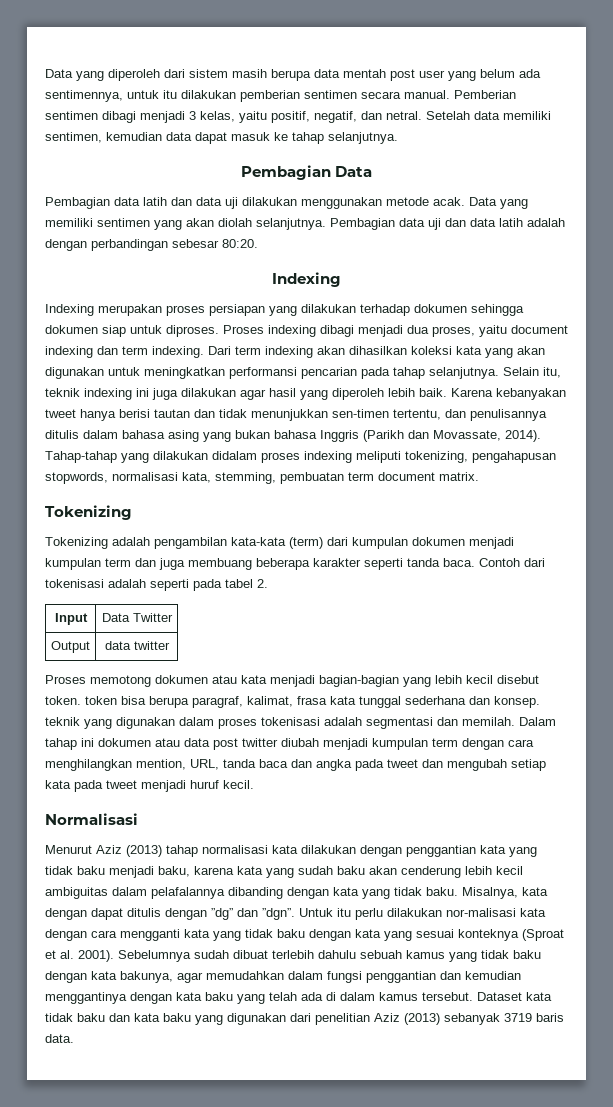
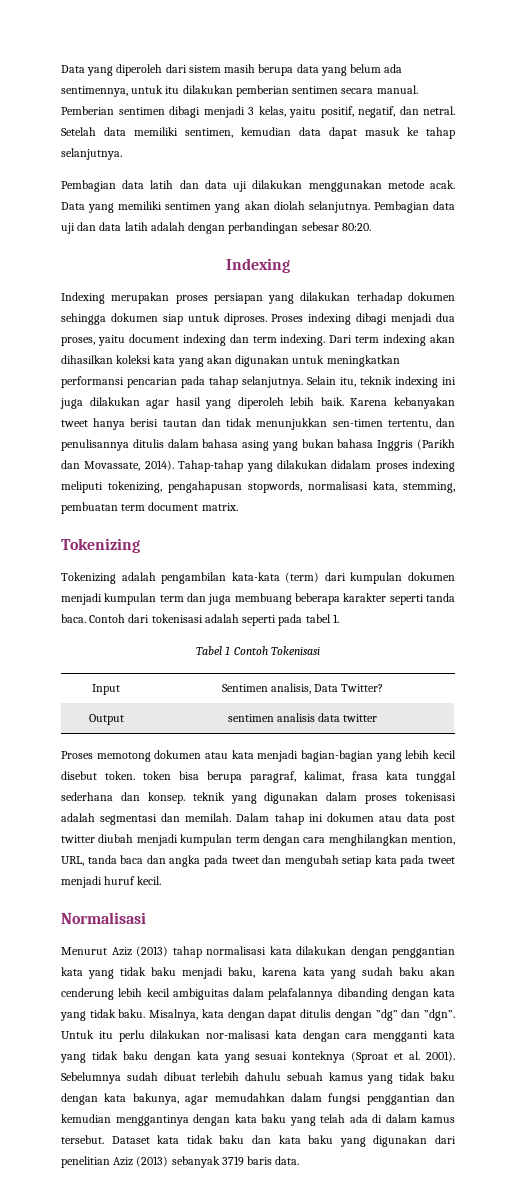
- Data yang diperoleh dari sistem masih berupa data mentah post user yang belum ada sentimennya, untuk itu dilakukan pemberian sentimen secara manual.
+ Data yang diperoleh dari sistem masih berupa data yang belum ada sentimennya, untuk itu dilakukan pemberian sentimen secara manual.
- Pembagian Data
- Contoh dari tokenisasi adalah seperti pada tabel 2.
- Input | Data Twitter
+ Contoh dari tokenisasi adalah seperti pada tabel 1.
+ Tabel 1 Contoh Tokenisasi
+ Input | Sentimen analisis, Data Twitter?
- Output | data twitter
+ Output | sentimen analisis data twitter

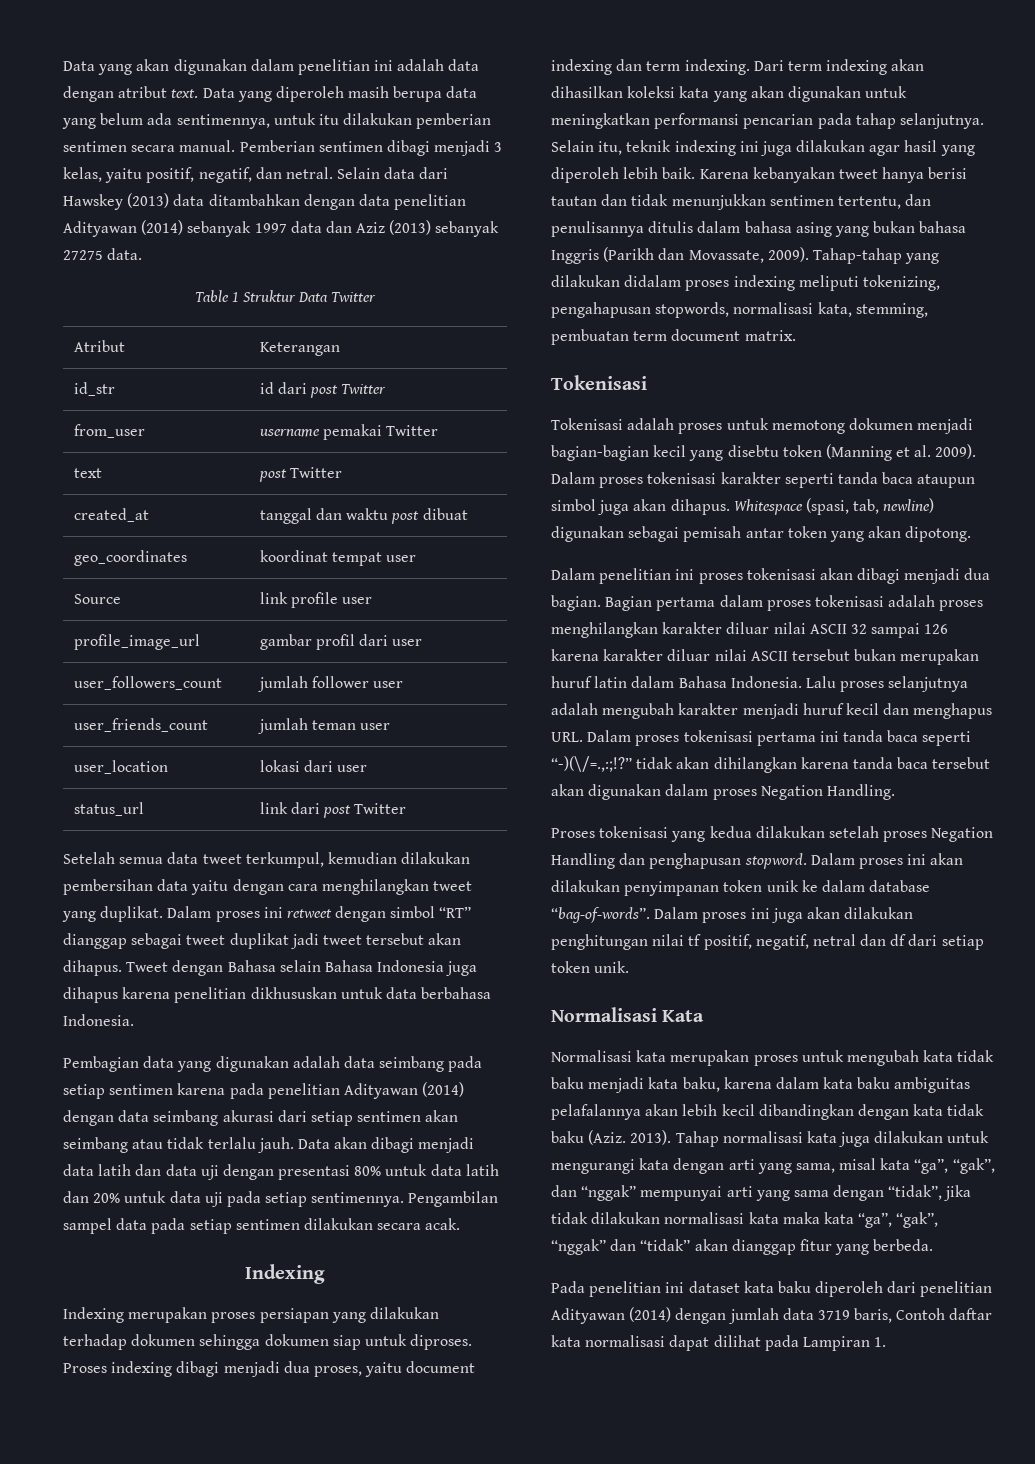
- Data yang diperoleh dari sistem masih berupa data yang belum ada sentimennya, untuk itu dilakukan pemberian sentimen secara manual.
+ Data yang akan digunakan dalam penelitian ini adalah data dengan atribut text. Data yang diperoleh masih berupa data yang belum ada sentimennya, untuk itu dilakukan pemberian sentimen secara manual.
- Setelah data memiliki sentimen, kemudian data dapat masuk ke tahap selanjutnya.
- Pembagian data latih dan data uji dilakukan menggunakan metode acak. Data yang memiliki sentimen yang akan diolah selanjutnya. Pembagian data uji dan data latih adalah dengan perbandingan sebesar 80:20.
+ Selain data dari Hawskey (2013) data ditambahkan dengan data penelitian Adityawan (2014) sebanyak 1997 data dan Aziz (2013) sebanyak 27275 data.
+ Table 1 Struktur Data Twitter
+ Atribut | Keterangan
+ id_str | id dari post Twitter
+ from_user | username pemakai Twitter
+ text | post Twitter
+ created_at | tanggal dan waktu post dibuat
+ geo_coordinates | koordinat tempat user
+ Source | link profile user
+ profile_image_url | gambar profil dari user
+ user_followers_count | jumlah follower user
+ user_friends_count | jumlah teman user
+ user_location | lokasi dari user
+ status_url | link dari post Twitter
+ Setelah semua data tweet terkumpul, kemudian dilakukan pembersihan data yaitu dengan cara menghilangkan tweet yang duplikat. Dalam proses ini retweet dengan simbol “RT” dianggap sebagai tweet duplikat jadi tweet tersebut akan dihapus. Tweet dengan Bahasa selain Bahasa Indonesia juga dihapus karena penelitian dikhususkan untuk data berbahasa Indonesia.
+ Pembagian data yang digunakan adalah data seimbang pada setiap sentimen karena pada penelitian Adityawan (2014) dengan data seimbang akurasi dari setiap sentimen akan seimbang atau tidak terlalu jauh. Data akan dibagi menjadi data latih dan data uji dengan presentasi 80% untuk data latih dan 20% untuk data uji pada setiap sentimennya. Pengambilan sampel data pada setiap sentimen dilakukan secara acak.
- Karena kebanyakan tweet hanya berisi tautan dan tidak menunjukkan sen-timen tertentu, dan penulisannya ditulis dalam bahasa asing yang bukan bahasa Inggris (Parikh dan Movassate, 2014).
+ Karena kebanyakan tweet hanya berisi tautan dan tidak menunjukkan sentimen tertentu, dan penulisannya ditulis dalam bahasa asing yang bukan bahasa Inggris (Parikh dan Movassate, 2009).
  Tahap-tahap yang dilakukan didalam proses indexing meliputi tokenizing, pengahapusan stopwords, normalisasi kata, stemming, pembuatan term document matrix.
- Tokenizing
- Tokenizing adalah pengambilan kata-kata (term) dari kumpulan dokumen menjadi kumpulan term dan juga membuang beberapa karakter seperti tanda baca. Contoh dari tokenisasi adalah seperti pada tabel 1.
- Tabel 1 Contoh Tokenisasi
- Input | Sentimen analisis, Data Twitter?
- Output | sentimen analisis data twitter
- Proses memotong dokumen atau kata menjadi bagian-bagian yang lebih kecil disebut token. token bisa berupa paragraf, kalimat, frasa kata tunggal sederhana dan konsep. teknik yang digunakan dalam proses tokenisasi adalah segmentasi dan memilah. Dalam tahap ini dokumen atau data post twitter diubah menjadi kumpulan term dengan cara menghilangkan mention, URL, tanda baca dan angka pada tweet dan mengubah setiap kata pada tweet menjadi huruf kecil.
- Normalisasi
- Menurut Aziz (2013) tahap normalisasi kata dilakukan dengan penggantian kata yang tidak baku menjadi baku, karena kata yang sudah baku akan cenderung lebih kecil ambiguitas dalam pelafalannya dibanding dengan kata yang tidak baku. Misalnya, kata dengan dapat ditulis dengan ”dg” dan ”dgn”. Untuk itu perlu dilakukan nor-malisasi kata dengan cara mengganti kata yang tidak baku dengan kata yang sesuai konteknya (Sproat et al. 2001). Sebelumnya sudah dibuat terlebih dahulu sebuah kamus yang tidak baku dengan kata bakunya, agar memudahkan dalam fungsi penggantian dan kemudian menggantinya dengan kata baku yang telah ada di dalam kamus tersebut. Dataset kata tidak baku dan kata baku yang digunakan dari penelitian Aziz (2013) sebanyak 3719 baris data.
+ Tokenisasi
+ Tokenisasi adalah proses untuk memotong dokumen menjadi bagian-bagian kecil yang disebtu token (Manning et al. 2009). Dalam proses tokenisasi karakter seperti tanda baca ataupun simbol juga akan dihapus. Whitespace (spasi, tab, newline) digunakan sebagai pemisah antar token yang akan dipotong.
+ Dalam penelitian ini proses tokenisasi akan dibagi menjadi dua bagian. Bagian pertama dalam proses tokenisasi adalah proses menghilangkan karakter diluar nilai ASCII 32 sampai 126 karena karakter diluar nilai ASCII tersebut bukan merupakan huruf latin dalam Bahasa Indonesia. Lalu proses selanjutnya adalah mengubah karakter menjadi huruf kecil dan menghapus URL. Dalam proses tokenisasi pertama ini tanda baca seperti “-)(\/=.,:;!?” tidak akan dihilangkan karena tanda baca tersebut akan digunakan dalam proses Negation Handling.
+ Proses tokenisasi yang kedua dilakukan setelah proses Negation Handling dan penghapusan stopword. Dalam proses ini akan dilakukan penyimpanan token unik ke dalam database “bag-of-words”. Dalam proses ini juga akan dilakukan penghitungan nilai tf positif, negatif, netral dan df dari setiap token unik.
+ Normalisasi Kata
+ Normalisasi kata merupakan proses untuk mengubah kata tidak baku menjadi kata baku, karena dalam kata baku ambiguitas pelafalannya akan lebih kecil dibandingkan dengan kata tidak baku (Aziz. 2013). Tahap normalisasi kata juga dilakukan untuk mengurangi kata dengan arti yang sama, misal kata “ga”, “gak”, dan “nggak” mempunyai arti yang sama dengan “tidak”, jika tidak dilakukan normalisasi kata maka kata “ga”, “gak”, “nggak” dan “tidak” akan dianggap fitur yang berbeda.
+ Pada penelitian ini dataset kata baku diperoleh dari penelitian Adityawan (2014) dengan jumlah data 3719 baris, Contoh daftar kata normalisasi dapat dilihat pada Lampiran 1.

